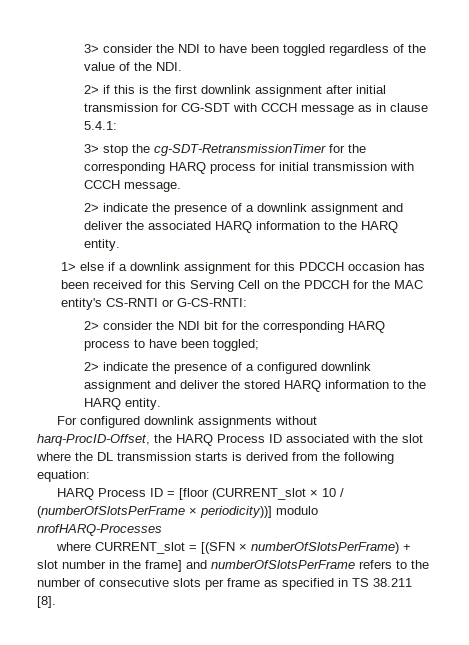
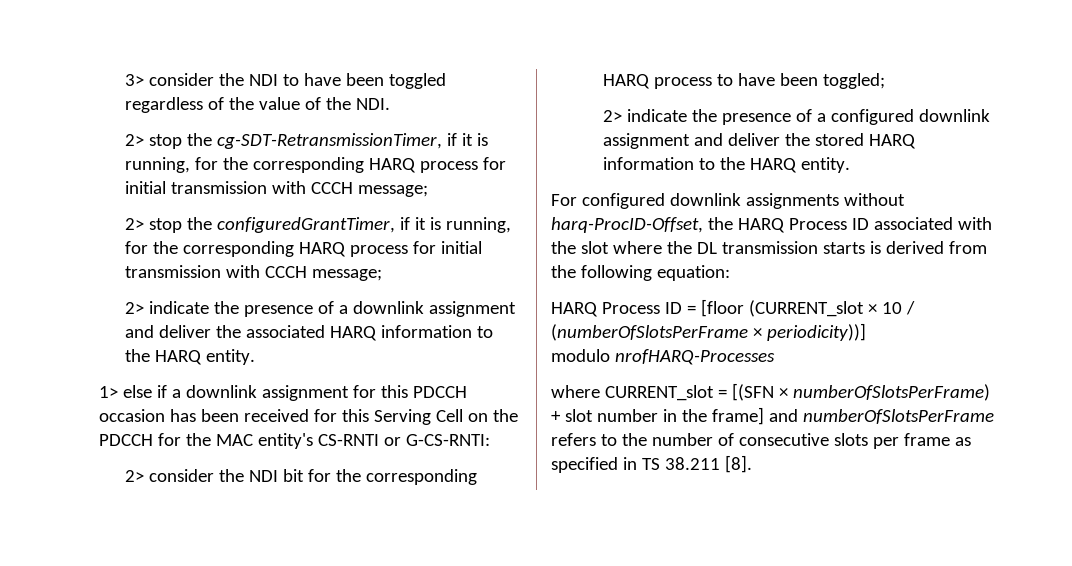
- 2> if this is the first downlink assignment after initial transmission for CG-SDT with CCCH message as in clause 5.4.1:
- 3> stop the cg-SDT-RetransmissionTimer for the corresponding HARQ process for initial transmission with CCCH message.
+ 2> stop the cg-SDT-RetransmissionTimer, if it is running, for the corresponding HARQ process for initial transmission with CCCH message;
+ 2> stop the configuredGrantTimer, if it is running, for the corresponding HARQ process for initial transmission with CCCH message;
- HARQ Process ID = [floor (CURRENT_slot × 10 / (numberOfSlotsPerFrame × periodicity))] modulo nrofHARQ-Processes
+ HARQ Process ID = [floor (CURRENT_slot × 10 / (numberOfSlotsPerFrame × periodicity))]
+ modulo nrofHARQ-Processes

